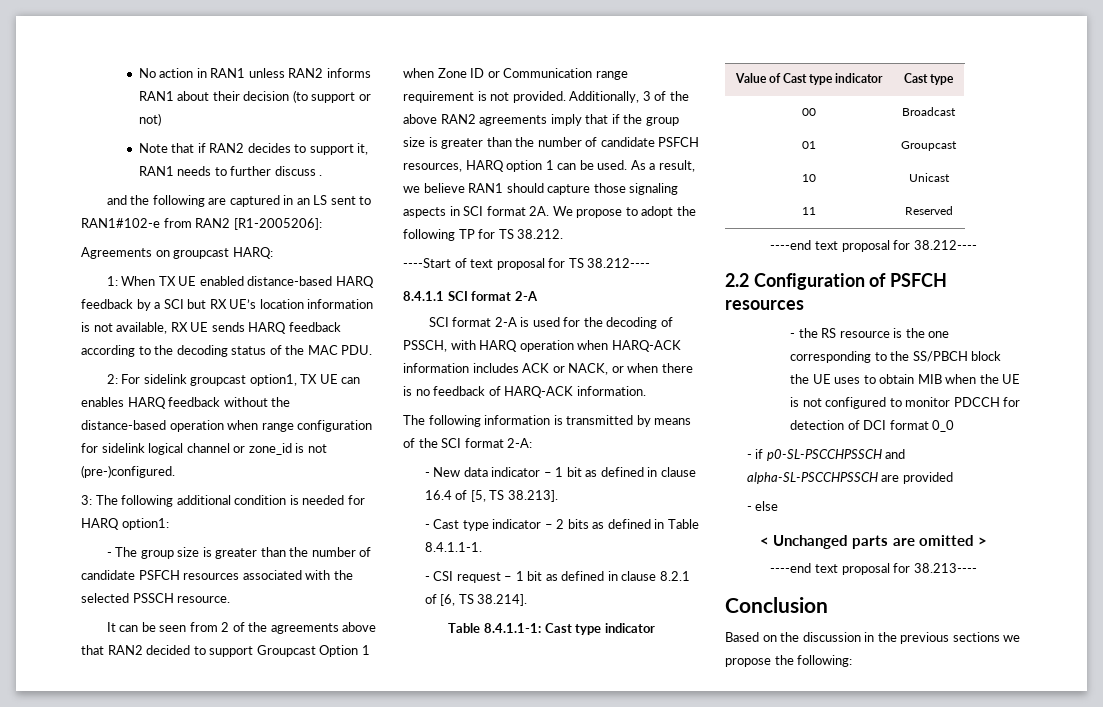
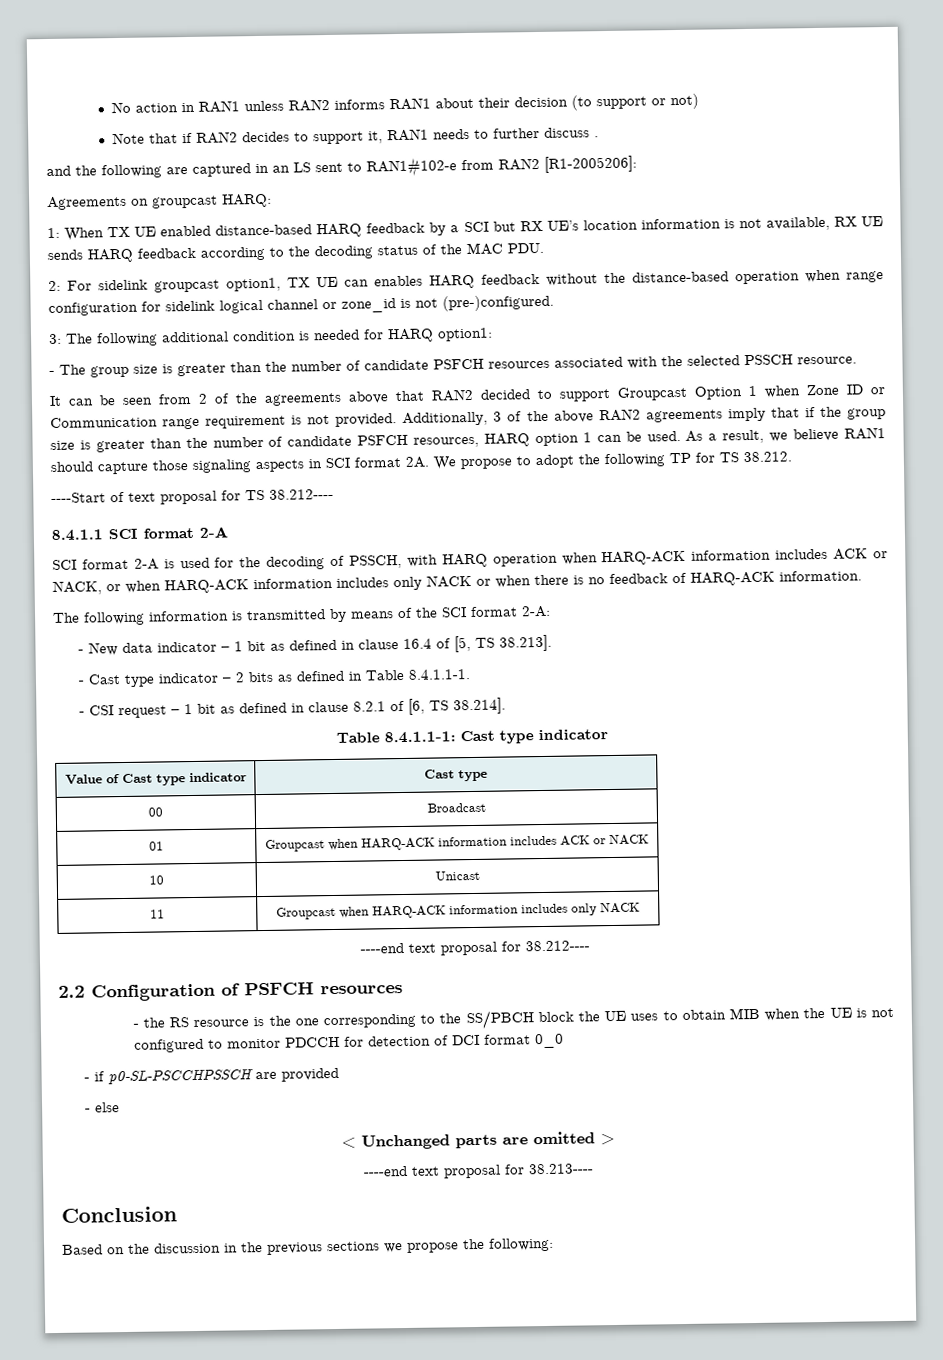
- SCI format 2-A is used for the decoding of PSSCH, with HARQ operation when HARQ-ACK information includes ACK or NACK, or when there is no feedback of HARQ-ACK information.
+ SCI format 2-A is used for the decoding of PSSCH, with HARQ operation when HARQ-ACK information includes ACK or NACK, or when HARQ-ACK information includes only NACK or when there is no feedback of HARQ-ACK information.
- 01 | Groupcast
+ 01 | Groupcast when HARQ-ACK information includes ACK or NACK
  10 | Unicast
- 11 | Reserved
+ 11 | Groupcast when HARQ-ACK information includes only NACK
- - if p0-SL-PSCCHPSSCH and alpha-SL-PSCCHPSSCH are provided
+ - if p0-SL-PSCCHPSSCH are provided

